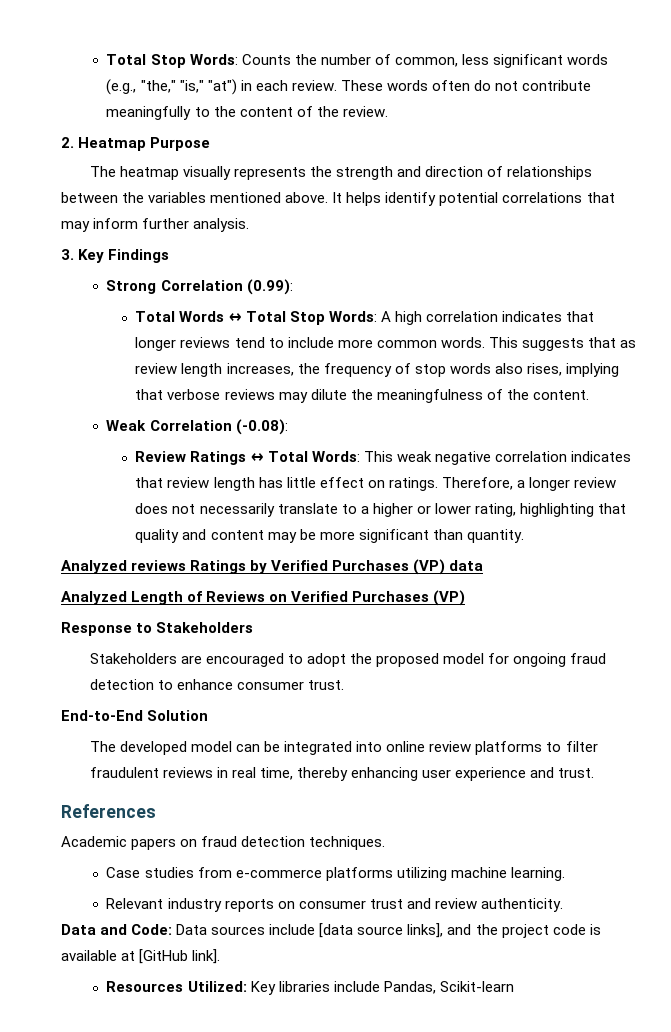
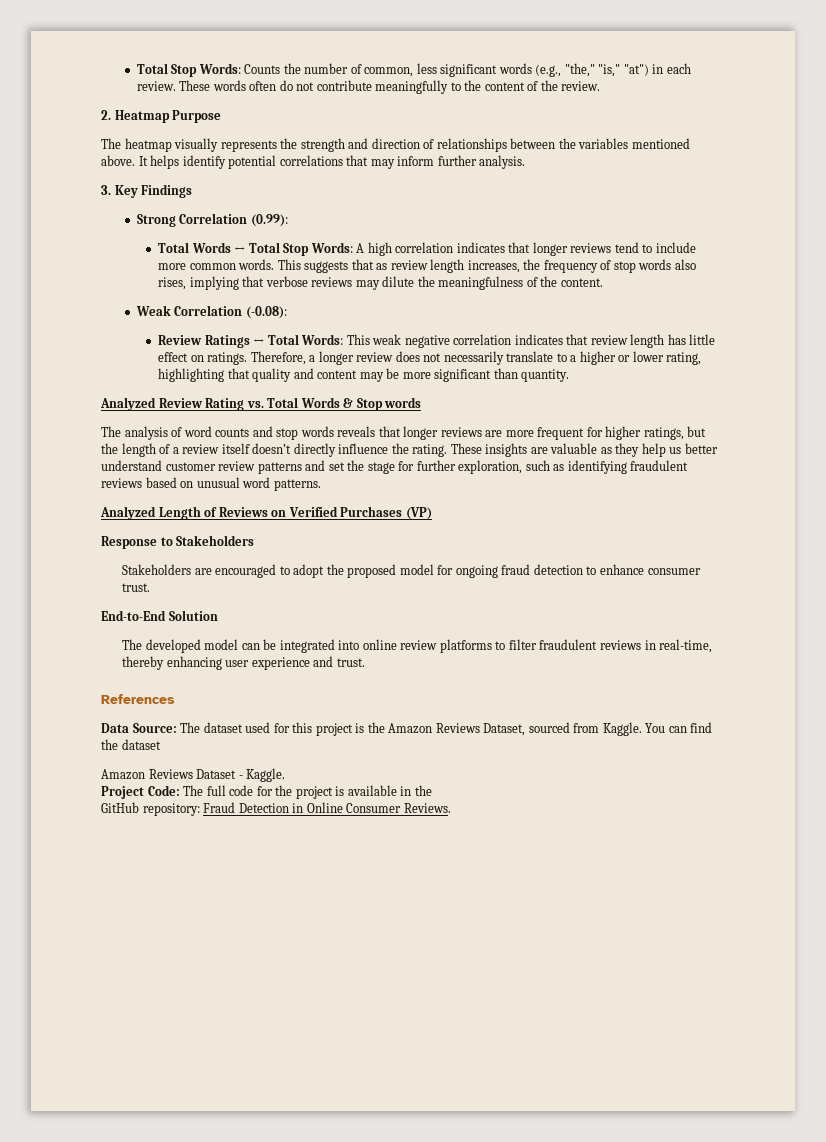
- Analyzed reviews Ratings by Verified Purchases (VP) data
+ Analyzed Review Rating vs. Total Words & Stop words
+ The analysis of word counts and stop words reveals that longer reviews are more frequent for higher ratings, but the length of a review itself doesn’t directly influence the rating. These insights are valuable as they help us better understand customer review patterns and set the stage for further exploration, such as identifying fraudulent reviews based on unusual word patterns.
- The developed model can be integrated into online review platforms to filter fraudulent reviews in real time, thereby enhancing user experience and trust.
+ The developed model can be integrated into online review platforms to filter fraudulent reviews in real-time, thereby enhancing user experience and trust.
- Academic papers on fraud detection techniques.
- Case studies from e-commerce platforms utilizing machine learning.
- Relevant industry reports on consumer trust and review authenticity.
- Data and Code: Data sources include [data source links], and the project code is available at [GitHub link].
- Resources Utilized: Key libraries include Pandas, Scikit-learn
+ Data Source: The dataset used for this project is the Amazon Reviews Dataset, sourced from Kaggle. You can find the dataset
+ Amazon Reviews Dataset - Kaggle.
+ Project Code: The full code for the project is available in the
+ GitHub repository: Fraud Detection in Online Consumer Reviews.

